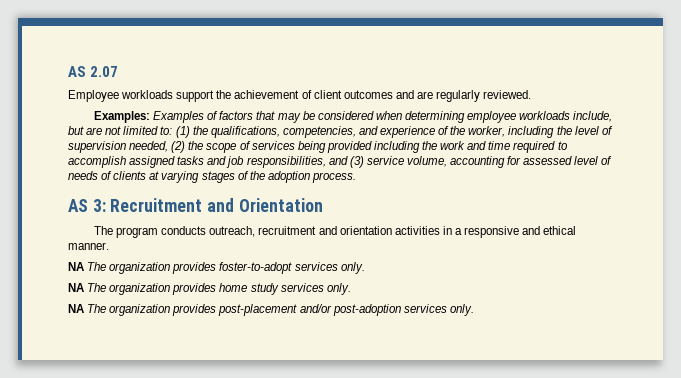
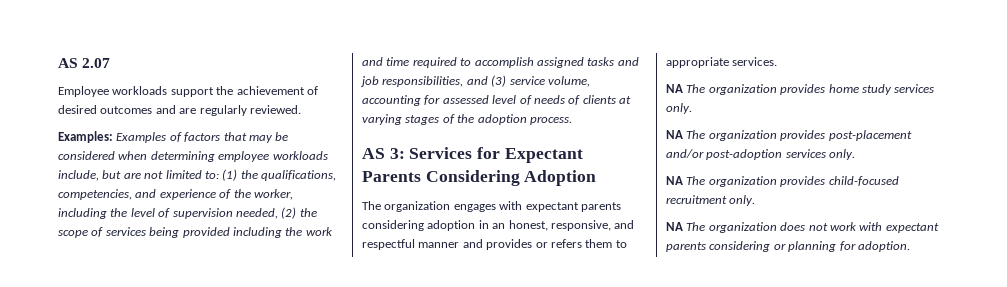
- Employee workloads support the achievement of client outcomes and are regularly reviewed.
+ Employee workloads support the achievement of desired outcomes and are regularly reviewed.
- AS 3: Recruitment and Orientation
- The program conducts outreach, recruitment and orientation activities in a responsive and ethical manner.
- NA The organization provides foster-to-adopt services only.
+ AS 3: Services for Expectant Parents Considering Adoption
+ The organization engages with expectant parents considering adoption in an honest, responsive, and respectful manner and provides or refers them to appropriate services.
+ NA The organization provides child-focused recruitment only.
+ NA The organization does not work with expectant parents considering or planning for adoption.

